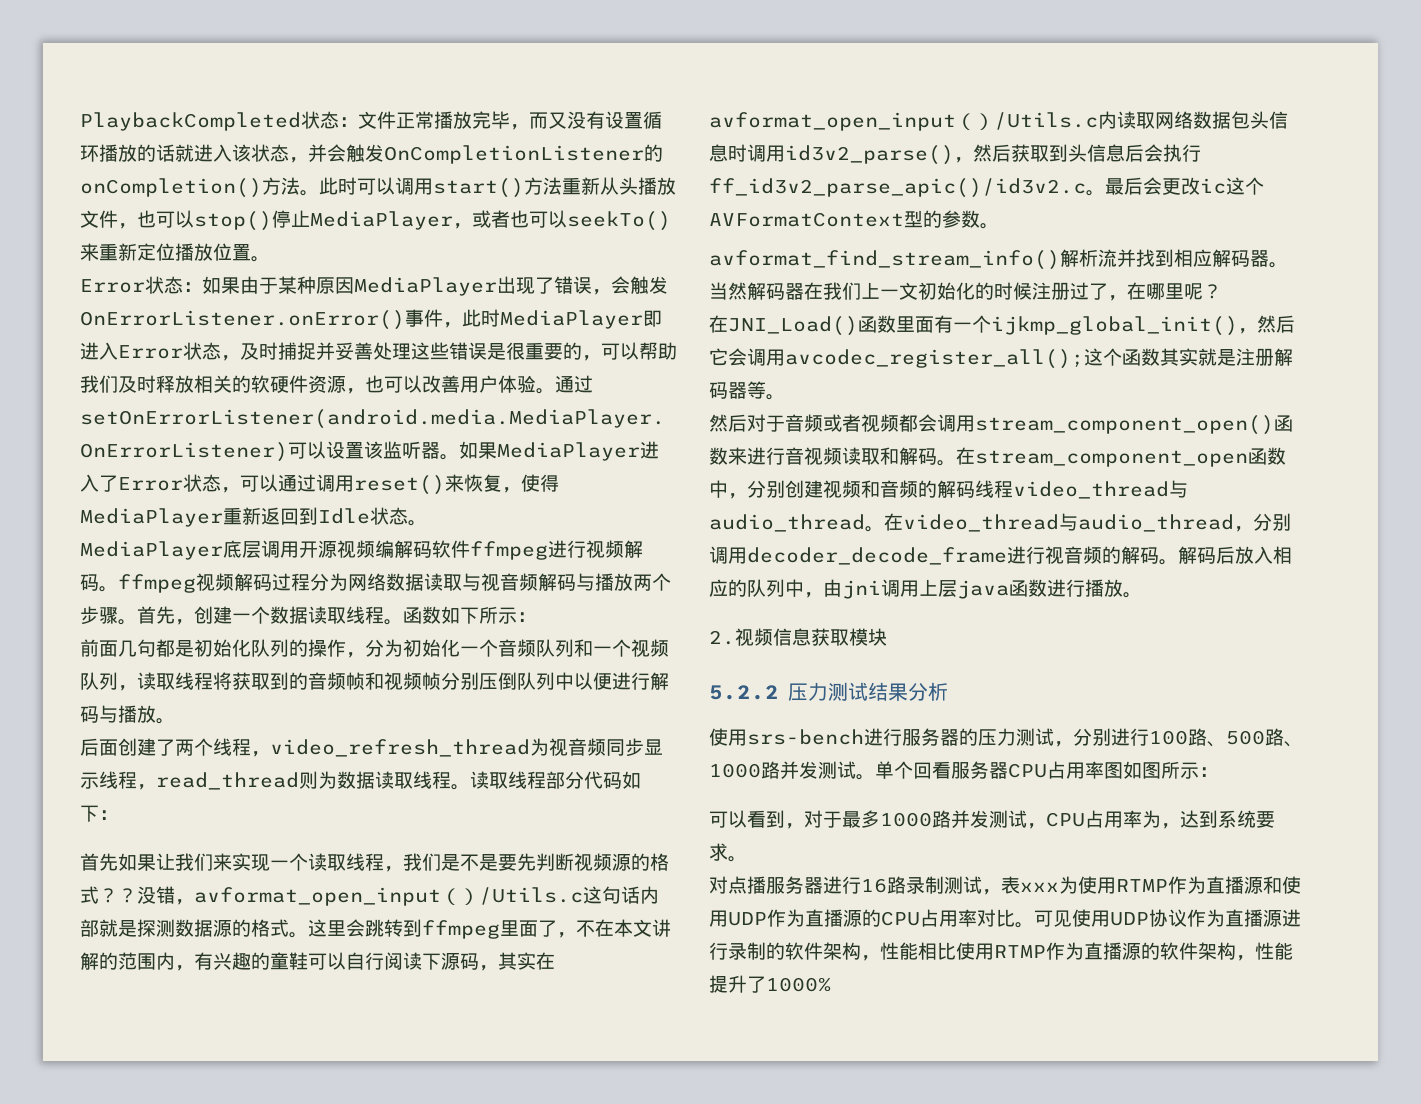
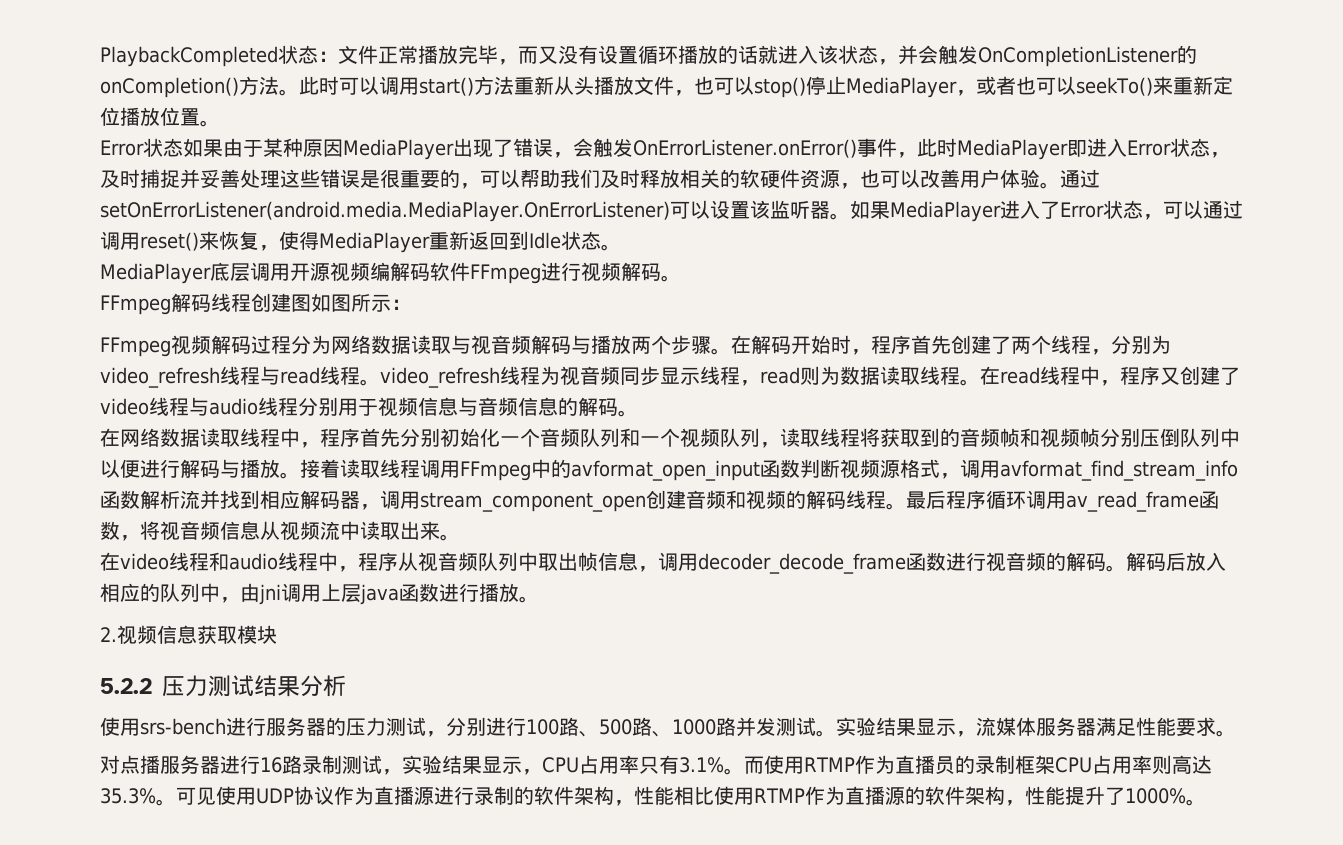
- Error状态：如果由于某种原因MediaPlayer出现了错误，会触发OnErrorListener.onError()事件，此时MediaPlayer即进入Error状态，及时捕捉并妥善处理这些错误是很重要的，可以帮助我们及时释放相关的软硬件资源，也可以改善用户体验。
+ Error状态如果由于某种原因MediaPlayer出现了错误，会触发OnErrorListener.onError()事件，此时MediaPlayer即进入Error状态，及时捕捉并妥善处理这些错误是很重要的，可以帮助我们及时释放相关的软硬件资源，也可以改善用户体验。
- MediaPlayer底层调用开源视频编解码软件ffmpeg进行视频解码。ffmpeg视频解码过程分为网络数据读取与视音频解码与播放两个步骤。
+ MediaPlayer底层调用开源视频编解码软件FFmpeg进行视频解码。
+ FFmpeg解码线程创建图如图所示：
+ FFmpeg视频解码过程分为网络数据读取与视音频解码与播放两个步骤。
- 首先，创建一个数据读取线程。函数如下所示：
- 前面几句都是初始化队列的操作，分为初始化一个音频队列和一个视频队列，读取线程将获取到的音频帧和视频帧分别压倒队列中以便进行解码与播放。
- 后面创建了两个线程，video_refresh_thread为视音频同步显示线程，read_thread则为数据读取线程。读取线程部分代码如下：
- 首先如果让我们来实现一个读取线程，我们是不是要先判断视频源的格式？？没错，avformat_open_input（）/Utils.c这句话内部就是探测数据源的格式。这里会跳转到ffmpeg里面了，不在本文讲解的范围内，有兴趣的童鞋可以自行阅读下源码，其实在avformat_open_input（）/Utils.c内读取网络数据包头信息时调用id3v2_parse()，然后获取到头信息后会执行ff_id3v2_parse_apic()/id3v2.c。最后会更改ic这个AVFormatContext型的参数。
- avformat_find_stream_info()解析流并找到相应解码器。当然解码器在我们上一文初始化的时候注册过了，在哪里呢？
- 在JNI_Load()函数里面有一个ijkmp_global_init()，然后它会调用avcodec_register_all();这个函数其实就是注册解码器等。
- 然后对于音频或者视频都会调用stream_component_open()函数来进行音视频读取和解码。在stream_component_open函数中，分别创建视频和音频的解码线程video_thread与audio_thread。在video_thread与audio_thread，分别调用decoder_decode_frame进行视音频的解码。
+ 在解码开始时，程序首先创建了两个线程，分别为video_refresh线程与read线程。video_refresh线程为视音频同步显示线程，read则为数据读取线程。在read线程中，程序又创建了video线程与audio线程分别用于视频信息与音频信息的解码。
+ 在网络数据读取线程中，程序首先分别初始化一个音频队列和一个视频队列，读取线程将获取到的音频帧和视频帧分别压倒队列中以便进行解码与播放。接着读取线程调用FFmpeg中的avformat_open_input函数判断视频源格式，调用avformat_find_stream_info函数解析流并找到相应解码器，调用stream_component_open创建音频和视频的解码线程。最后程序循环调用av_read_frame函数，将视音频信息从视频流中读取出来。
+ 在video线程和audio线程中，程序从视音频队列中取出帧信息，调用decoder_decode_frame函数进行视音频的解码。
- 单个回看服务器CPU占用率图如图所示：
- 可以看到，对于最多1000路并发测试，CPU占用率为，达到系统要求。
+ 实验结果显示，流媒体服务器满足性能要求。
- 对点播服务器进行16路录制测试，表xxx为使用RTMP作为直播源和使用UDP作为直播源的CPU占用率对比。
+ 对点播服务器进行16路录制测试，实验结果显示，CPU占用率只有3.1%。而使用RTMP作为直播员的录制框架CPU占用率则高达35.3%。
- 可见使用UDP协议作为直播源进行录制的软件架构，性能相比使用RTMP作为直播源的软件架构，性能提升了1000%
+ 可见使用UDP协议作为直播源进行录制的软件架构，性能相比使用RTMP作为直播源的软件架构，性能提升了1000%。

